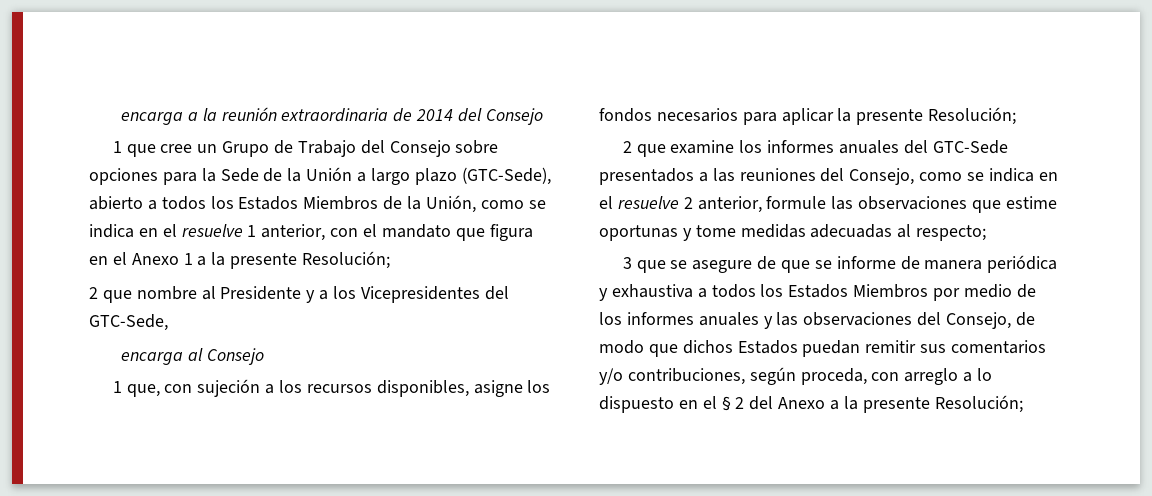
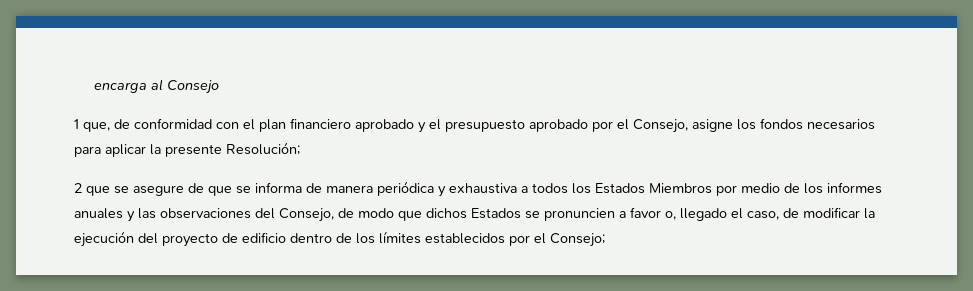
- encarga a la reunión extraordinaria de 2014 del Consejo
- 1 que cree un Grupo de Trabajo del Consejo sobre opciones para la Sede de la Unión a largo plazo (GTC-Sede), abierto a todos los Estados Miembros de la Unión, como se indica en el resuelve 1 anterior, con el mandato que figura en el Anexo 1 a la presente Resolución;
- 2 que nombre al Presidente y a los Vicepresidentes del GTC-Sede,
  encarga al Consejo
- 1 que, con sujeción a los recursos disponibles, asigne los fondos necesarios para aplicar la presente Resolución;
+ 1 que, de conformidad con el plan financiero aprobado y el presupuesto aprobado por el Consejo, asigne los fondos necesarios para aplicar la presente Resolución;
- 2 que examine los informes anuales del GTC-Sede presentados a las reuniones del Consejo, como se indica en el resuelve 2 anterior, formule las observaciones que estime oportunas y tome medidas adecuadas al respecto;
- 3 que se asegure de que se informe de manera periódica y exhaustiva a todos los Estados Miembros por medio de los informes anuales y las observaciones del Consejo, de modo que dichos Estados puedan remitir sus comentarios y/o contribuciones, según proceda, con arreglo a lo dispuesto en el § 2 del Anexo a la presente Resolución;
+ 2 que se asegure de que se informa de manera periódica y exhaustiva a todos los Estados Miembros por medio de los informes anuales y las observaciones del Consejo, de modo que dichos Estados se pronuncien a favor o, llegado el caso, de modificar la ejecución del proyecto de edificio dentro de los límites establecidos por el Consejo;

